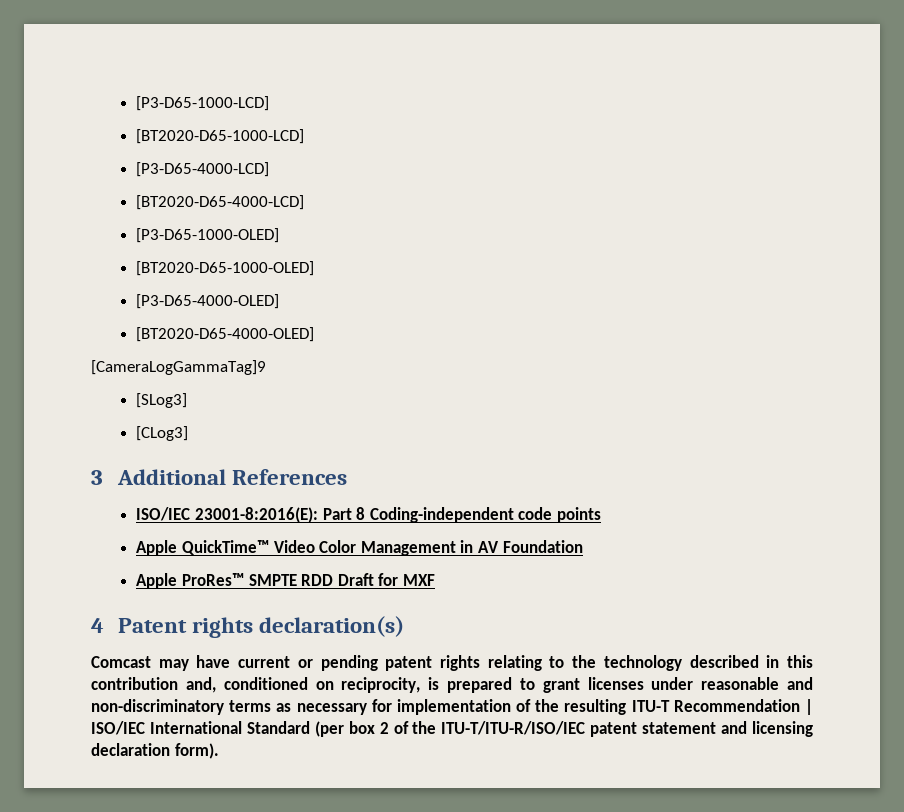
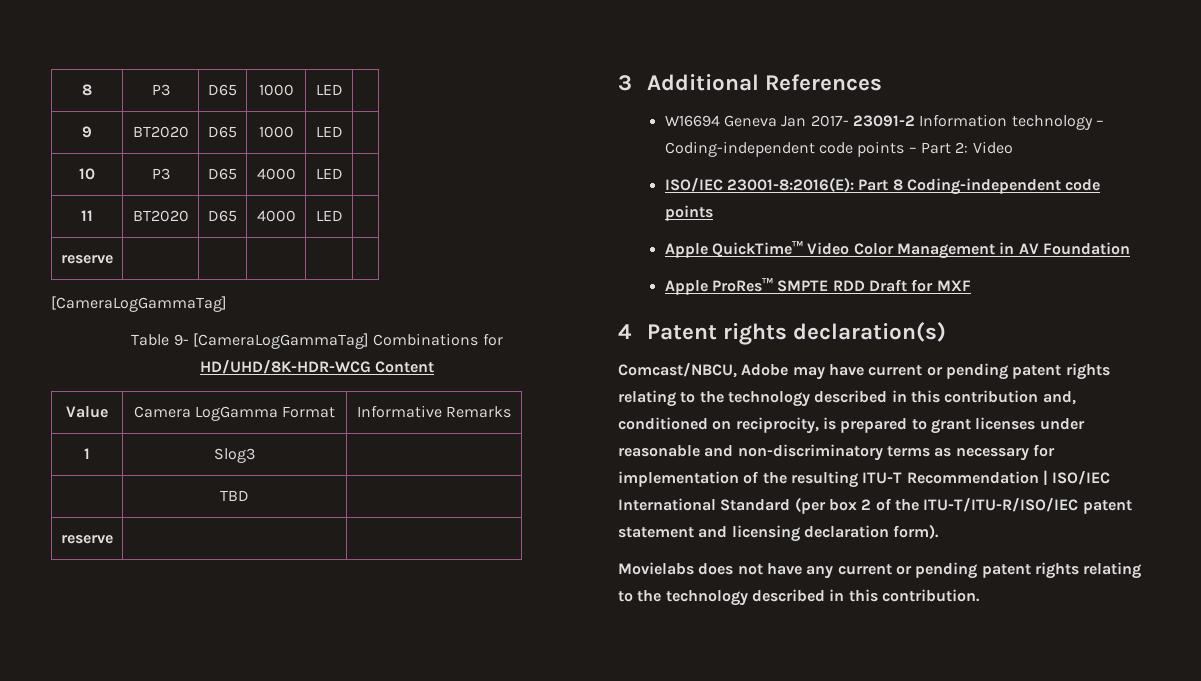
- [P3-D65-1000-LCD]
- [BT2020-D65-1000-LCD]
- [P3-D65-4000-LCD]
- [BT2020-D65-4000-LCD]
- [P3-D65-1000-OLED]
- [BT2020-D65-1000-OLED]
- [P3-D65-4000-OLED]
- [BT2020-D65-4000-OLED]
- [CameraLogGammaTag]9
- [SLog3]
- [CLog3]
+ 8 | P3 | D65 | 1000 | LED |
+ 9 | BT2020 | D65 | 1000 | LED |
+ 10 | P3 | D65 | 4000 | LED |
+ 11 | BT2020 | D65 | 4000 | LED |
+ reserve | | | | |
+ [CameraLogGammaTag]
+ Table 9- [CameraLogGammaTag] Combinations for HD/UHD/8K-HDR-WCG Content
+ Value | Camera LogGamma Format | Informative Remarks
+ 1 | Slog3 |
+ | TBD |
+ reserve | |
  3 Additional References
+ W16694 Geneva Jan 2017- 23091-2 Information technology – Coding-independent code points – Part 2: Video
- Comcast may have current or pending patent rights relating to the technology described in this contribution and, conditioned on reciprocity, is prepared to grant licenses under reasonable and non-discriminatory terms as necessary for implementation of the resulting ITU-T Recommendation | ISO/IEC International Standard (per box 2 of the ITU-T/ITU-R/ISO/IEC patent statement and licensing declaration form).
+ Comcast/NBCU, Adobe may have current or pending patent rights relating to the technology described in this contribution and, conditioned on reciprocity, is prepared to grant licenses under reasonable and non-discriminatory terms as necessary for implementation of the resulting ITU-T Recommendation | ISO/IEC International Standard (per box 2 of the ITU-T/ITU-R/ISO/IEC patent statement and licensing declaration form).
+ Movielabs does not have any current or pending patent rights relating to the technology described in this contribution.

